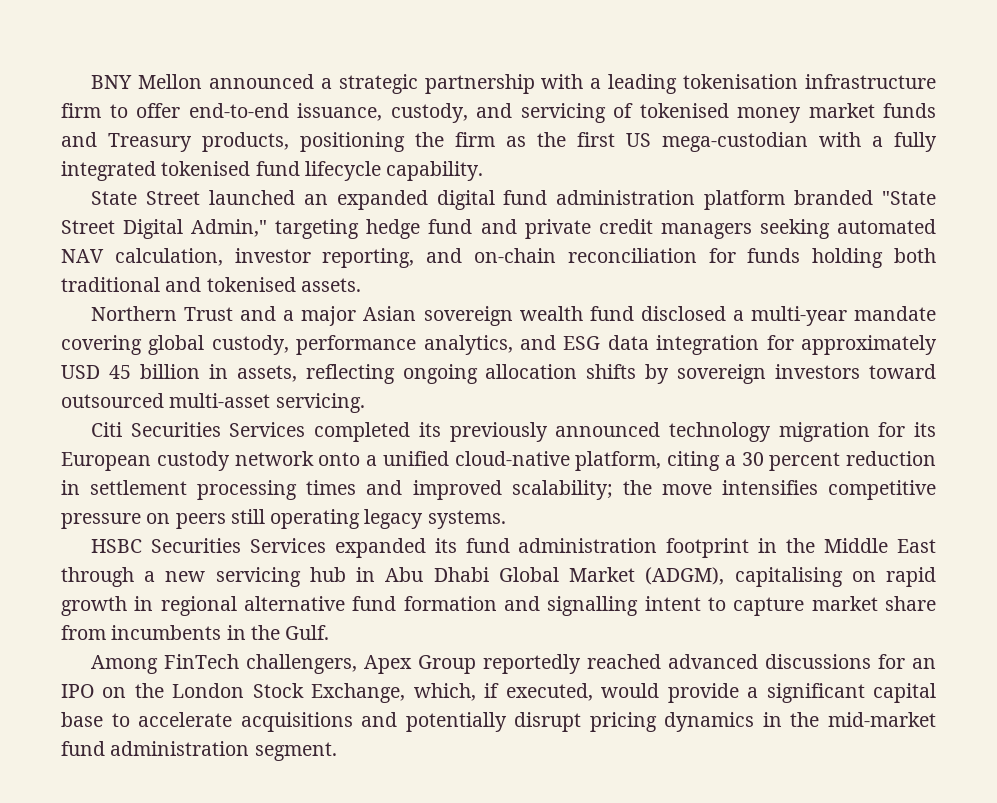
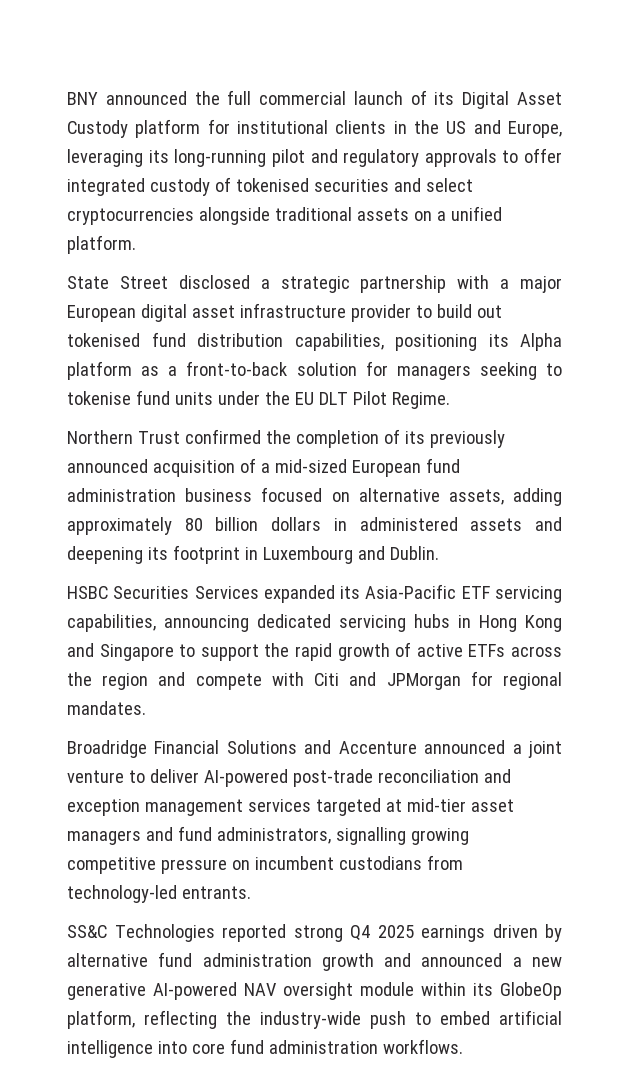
- BNY Mellon announced a strategic partnership with a leading tokenisation infrastructure firm to offer end-to-end issuance, custody, and servicing of tokenised money market funds and Treasury products, positioning the firm as the first US mega-custodian with a fully integrated tokenised fund lifecycle capability.
- State Street launched an expanded digital fund administration platform branded "State Street Digital Admin," targeting hedge fund and private credit managers seeking automated NAV calculation, investor reporting, and on-chain reconciliation for funds holding both traditional and tokenised assets.
- Northern Trust and a major Asian sovereign wealth fund disclosed a multi-year mandate covering global custody, performance analytics, and ESG data integration for approximately USD 45 billion in assets, reflecting ongoing allocation shifts by sovereign investors toward outsourced multi-asset servicing.
- Citi Securities Services completed its previously announced technology migration for its European custody network onto a unified cloud-native platform, citing a 30 percent reduction in settlement processing times and improved scalability; the move intensifies competitive pressure on peers still operating legacy systems.
+ BNY announced the full commercial launch of its Digital Asset Custody platform for institutional clients in the US and Europe, leveraging its long-running pilot and regulatory approvals to offer integrated custody of tokenised securities and select cryptocurrencies alongside traditional assets on a unified platform.
+ State Street disclosed a strategic partnership with a major European digital asset infrastructure provider to build out tokenised fund distribution capabilities, positioning its Alpha platform as a front-to-back solution for managers seeking to tokenise fund units under the EU DLT Pilot Regime.
+ Northern Trust confirmed the completion of its previously announced acquisition of a mid-sized European fund administration business focused on alternative assets, adding approximately 80 billion dollars in administered assets and deepening its footprint in Luxembourg and Dublin.
- HSBC Securities Services expanded its fund administration footprint in the Middle East through a new servicing hub in Abu Dhabi Global Market (ADGM), capitalising on rapid growth in regional alternative fund formation and signalling intent to capture market share from incumbents in the Gulf.
- Among FinTech challengers, Apex Group reportedly reached advanced discussions for an IPO on the London Stock Exchange, which, if executed, would provide a significant capital base to accelerate acquisitions and potentially disrupt pricing dynamics in the mid-market fund administration segment.
+ HSBC Securities Services expanded its Asia-Pacific ETF servicing capabilities, announcing dedicated servicing hubs in Hong Kong and Singapore to support the rapid growth of active ETFs across the region and compete with Citi and JPMorgan for regional mandates.
+ Broadridge Financial Solutions and Accenture announced a joint venture to deliver AI-powered post-trade reconciliation and exception management services targeted at mid-tier asset managers and fund administrators, signalling growing competitive pressure on incumbent custodians from technology-led entrants.
+ SS&C Technologies reported strong Q4 2025 earnings driven by alternative fund administration growth and announced a new generative AI-powered NAV oversight module within its GlobeOp platform, reflecting the industry-wide push to embed artificial intelligence into core fund administration workflows.

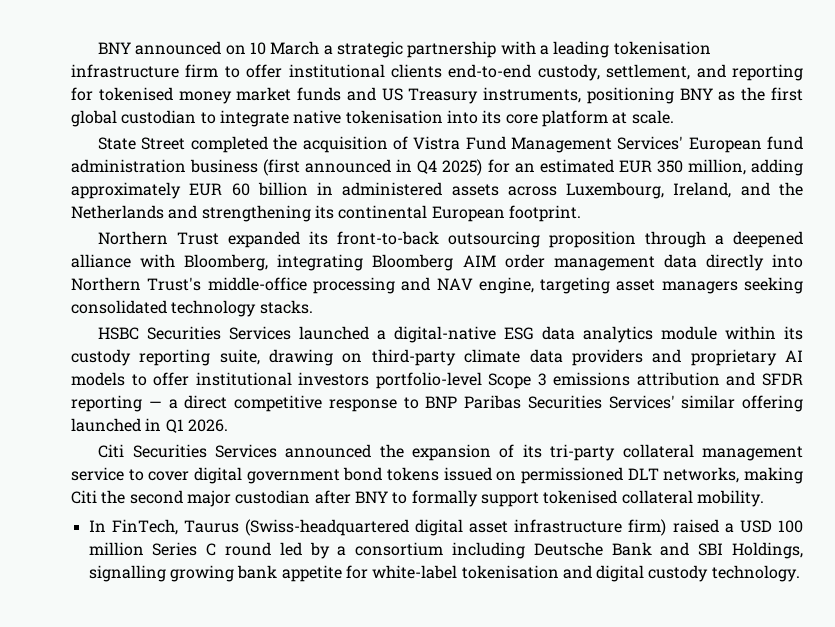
- BNY announced the full commercial launch of its Digital Asset Custody platform for institutional clients in the US and Europe, leveraging its long-running pilot and regulatory approvals to offer integrated custody of tokenised securities and select cryptocurrencies alongside traditional assets on a unified platform.
- State Street disclosed a strategic partnership with a major European digital asset infrastructure provider to build out tokenised fund distribution capabilities, positioning its Alpha platform as a front-to-back solution for managers seeking to tokenise fund units under the EU DLT Pilot Regime.
- Northern Trust confirmed the completion of its previously announced acquisition of a mid-sized European fund administration business focused on alternative assets, adding approximately 80 billion dollars in administered assets and deepening its footprint in Luxembourg and Dublin.
- HSBC Securities Services expanded its Asia-Pacific ETF servicing capabilities, announcing dedicated servicing hubs in Hong Kong and Singapore to support the rapid growth of active ETFs across the region and compete with Citi and JPMorgan for regional mandates.
- Broadridge Financial Solutions and Accenture announced a joint venture to deliver AI-powered post-trade reconciliation and exception management services targeted at mid-tier asset managers and fund administrators, signalling growing competitive pressure on incumbent custodians from technology-led entrants.
- SS&C Technologies reported strong Q4 2025 earnings driven by alternative fund administration growth and announced a new generative AI-powered NAV oversight module within its GlobeOp platform, reflecting the industry-wide push to embed artificial intelligence into core fund administration workflows.
+ BNY announced on 10 March a strategic partnership with a leading tokenisation infrastructure firm to offer institutional clients end-to-end custody, settlement, and reporting for tokenised money market funds and US Treasury instruments, positioning BNY as the first global custodian to integrate native tokenisation into its core platform at scale.
+ State Street completed the acquisition of Vistra Fund Management Services' European fund administration business (first announced in Q4 2025) for an estimated EUR 350 million, adding approximately EUR 60 billion in administered assets across Luxembourg, Ireland, and the Netherlands and strengthening its continental European footprint.
+ Northern Trust expanded its front-to-back outsourcing proposition through a deepened alliance with Bloomberg, integrating Bloomberg AIM order management data directly into Northern Trust's middle-office processing and NAV engine, targeting asset managers seeking consolidated technology stacks.
+ HSBC Securities Services launched a digital-native ESG data analytics module within its custody reporting suite, drawing on third-party climate data providers and proprietary AI models to offer institutional investors portfolio-level Scope 3 emissions attribution and SFDR reporting — a direct competitive response to BNP Paribas Securities Services' similar offering launched in Q1 2026.
+ Citi Securities Services announced the expansion of its tri-party collateral management service to cover digital government bond tokens issued on permissioned DLT networks, making Citi the second major custodian after BNY to formally support tokenised collateral mobility.
+ In FinTech, Taurus (Swiss-headquartered digital asset infrastructure firm) raised a USD 100 million Series C round led by a consortium including Deutsche Bank and SBI Holdings, signalling growing bank appetite for white-label tokenisation and digital custody technology.

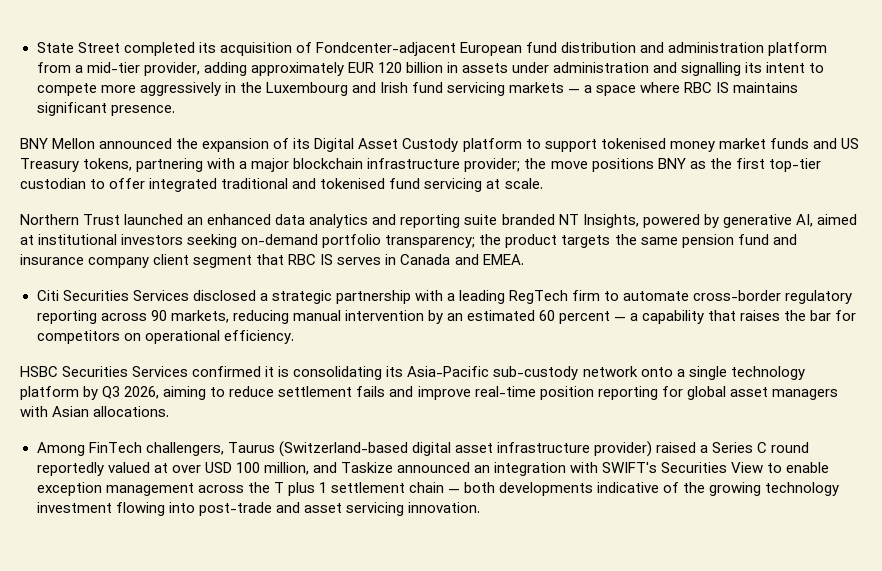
- BNY announced on 10 March a strategic partnership with a leading tokenisation infrastructure firm to offer institutional clients end-to-end custody, settlement, and reporting for tokenised money market funds and US Treasury instruments, positioning BNY as the first global custodian to integrate native tokenisation into its core platform at scale.
- State Street completed the acquisition of Vistra Fund Management Services' European fund administration business (first announced in Q4 2025) for an estimated EUR 350 million, adding approximately EUR 60 billion in administered assets across Luxembourg, Ireland, and the Netherlands and strengthening its continental European footprint.
- Northern Trust expanded its front-to-back outsourcing proposition through a deepened alliance with Bloomberg, integrating Bloomberg AIM order management data directly into Northern Trust's middle-office processing and NAV engine, targeting asset managers seeking consolidated technology stacks.
- HSBC Securities Services launched a digital-native ESG data analytics module within its custody reporting suite, drawing on third-party climate data providers and proprietary AI models to offer institutional investors portfolio-level Scope 3 emissions attribution and SFDR reporting — a direct competitive response to BNP Paribas Securities Services' similar offering launched in Q1 2026.
- Citi Securities Services announced the expansion of its tri-party collateral management service to cover digital government bond tokens issued on permissioned DLT networks, making Citi the second major custodian after BNY to formally support tokenised collateral mobility.
- In FinTech, Taurus (Swiss-headquartered digital asset infrastructure firm) raised a USD 100 million Series C round led by a consortium including Deutsche Bank and SBI Holdings, signalling growing bank appetite for white-label tokenisation and digital custody technology.
+ State Street completed its acquisition of Fondcenter-adjacent European fund distribution and administration platform from a mid-tier provider, adding approximately EUR 120 billion in assets under administration and signalling its intent to compete more aggressively in the Luxembourg and Irish fund servicing markets — a space where RBC IS maintains significant presence.
+ BNY Mellon announced the expansion of its Digital Asset Custody platform to support tokenised money market funds and US Treasury tokens, partnering with a major blockchain infrastructure provider; the move positions BNY as the first top-tier custodian to offer integrated traditional and tokenised fund servicing at scale.
+ Northern Trust launched an enhanced data analytics and reporting suite branded NT Insights, powered by generative AI, aimed at institutional investors seeking on-demand portfolio transparency; the product targets the same pension fund and insurance company client segment that RBC IS serves in Canada and EMEA.
+ Citi Securities Services disclosed a strategic partnership with a leading RegTech firm to automate cross-border regulatory reporting across 90 markets, reducing manual intervention by an estimated 60 percent — a capability that raises the bar for competitors on operational efficiency.
+ HSBC Securities Services confirmed it is consolidating its Asia-Pacific sub-custody network onto a single technology platform by Q3 2026, aiming to reduce settlement fails and improve real-time position reporting for global asset managers with Asian allocations.
+ Among FinTech challengers, Taurus (Switzerland-based digital asset infrastructure provider) raised a Series C round reportedly valued at over USD 100 million, and Taskize announced an integration with SWIFT's Securities View to enable exception management across the T plus 1 settlement chain — both developments indicative of the growing technology investment flowing into post-trade and asset servicing innovation.

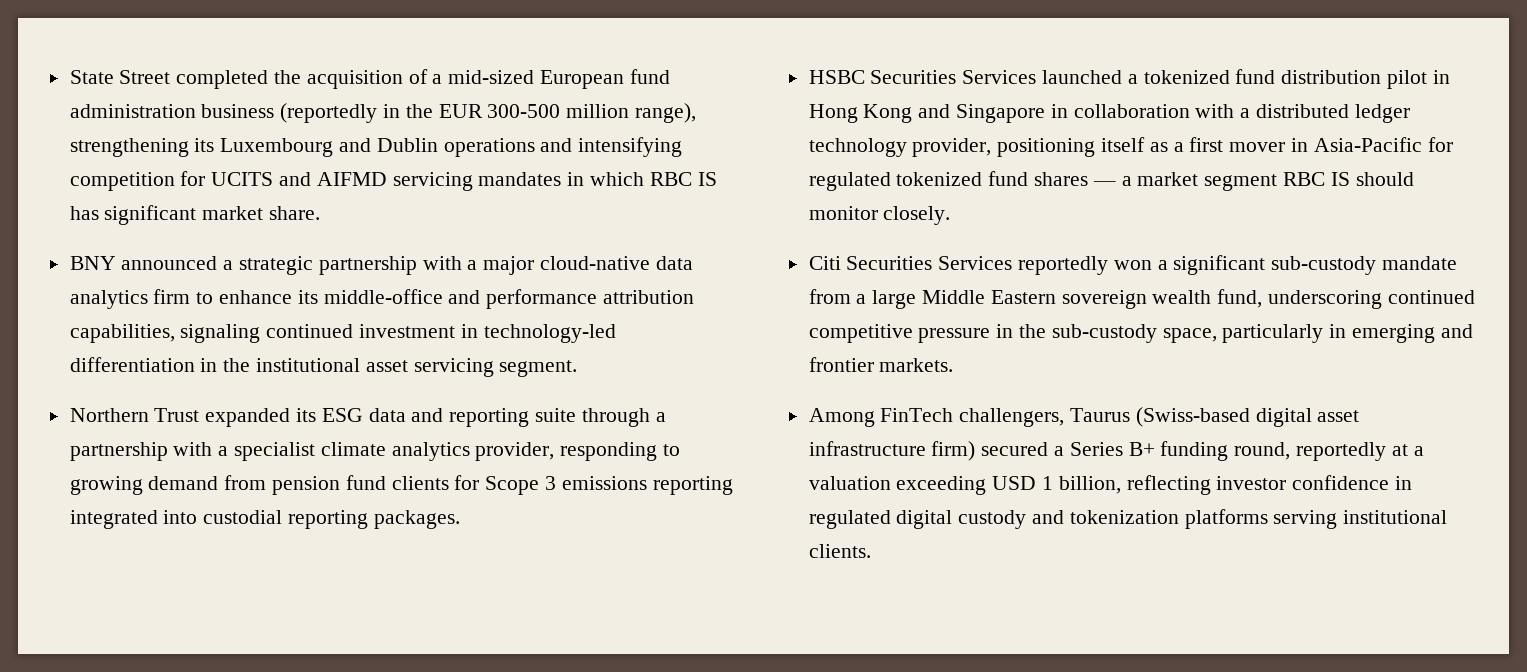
- State Street completed its acquisition of Fondcenter-adjacent European fund distribution and administration platform from a mid-tier provider, adding approximately EUR 120 billion in assets under administration and signalling its intent to compete more aggressively in the Luxembourg and Irish fund servicing markets — a space where RBC IS maintains significant presence.
- BNY Mellon announced the expansion of its Digital Asset Custody platform to support tokenised money market funds and US Treasury tokens, partnering with a major blockchain infrastructure provider; the move positions BNY as the first top-tier custodian to offer integrated traditional and tokenised fund servicing at scale.
- Northern Trust launched an enhanced data analytics and reporting suite branded NT Insights, powered by generative AI, aimed at institutional investors seeking on-demand portfolio transparency; the product targets the same pension fund and insurance company client segment that RBC IS serves in Canada and EMEA.
- Citi Securities Services disclosed a strategic partnership with a leading RegTech firm to automate cross-border regulatory reporting across 90 markets, reducing manual intervention by an estimated 60 percent — a capability that raises the bar for competitors on operational efficiency.
- HSBC Securities Services confirmed it is consolidating its Asia-Pacific sub-custody network onto a single technology platform by Q3 2026, aiming to reduce settlement fails and improve real-time position reporting for global asset managers with Asian allocations.
+ State Street completed the acquisition of a mid-sized European fund administration business (reportedly in the EUR 300-500 million range), strengthening its Luxembourg and Dublin operations and intensifying competition for UCITS and AIFMD servicing mandates in which RBC IS has significant market share.
+ BNY announced a strategic partnership with a major cloud-native data analytics firm to enhance its middle-office and performance attribution capabilities, signaling continued investment in technology-led differentiation in the institutional asset servicing segment.
+ Northern Trust expanded its ESG data and reporting suite through a partnership with a specialist climate analytics provider, responding to growing demand from pension fund clients for Scope 3 emissions reporting integrated into custodial reporting packages.
+ HSBC Securities Services launched a tokenized fund distribution pilot in Hong Kong and Singapore in collaboration with a distributed ledger technology provider, positioning itself as a first mover in Asia-Pacific for regulated tokenized fund shares — a market segment RBC IS should monitor closely.
+ Citi Securities Services reportedly won a significant sub-custody mandate from a large Middle Eastern sovereign wealth fund, underscoring continued competitive pressure in the sub-custody space, particularly in emerging and frontier markets.
- Among FinTech challengers, Taurus (Switzerland-based digital asset infrastructure provider) raised a Series C round reportedly valued at over USD 100 million, and Taskize announced an integration with SWIFT's Securities View to enable exception management across the T plus 1 settlement chain — both developments indicative of the growing technology investment flowing into post-trade and asset servicing innovation.
+ Among FinTech challengers, Taurus (Swiss-based digital asset infrastructure firm) secured a Series B+ funding round, reportedly at a valuation exceeding USD 1 billion, reflecting investor confidence in regulated digital custody and tokenization platforms serving institutional clients.

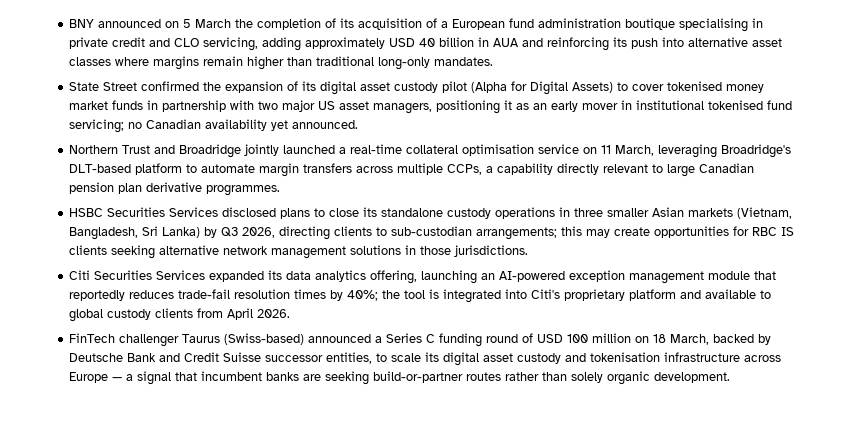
- State Street completed the acquisition of a mid-sized European fund administration business (reportedly in the EUR 300-500 million range), strengthening its Luxembourg and Dublin operations and intensifying competition for UCITS and AIFMD servicing mandates in which RBC IS has significant market share.
- BNY announced a strategic partnership with a major cloud-native data analytics firm to enhance its middle-office and performance attribution capabilities, signaling continued investment in technology-led differentiation in the institutional asset servicing segment.
- Northern Trust expanded its ESG data and reporting suite through a partnership with a specialist climate analytics provider, responding to growing demand from pension fund clients for Scope 3 emissions reporting integrated into custodial reporting packages.
- HSBC Securities Services launched a tokenized fund distribution pilot in Hong Kong and Singapore in collaboration with a distributed ledger technology provider, positioning itself as a first mover in Asia-Pacific for regulated tokenized fund shares — a market segment RBC IS should monitor closely.
- Citi Securities Services reportedly won a significant sub-custody mandate from a large Middle Eastern sovereign wealth fund, underscoring continued competitive pressure in the sub-custody space, particularly in emerging and frontier markets.
- Among FinTech challengers, Taurus (Swiss-based digital asset infrastructure firm) secured a Series B+ funding round, reportedly at a valuation exceeding USD 1 billion, reflecting investor confidence in regulated digital custody and tokenization platforms serving institutional clients.
+ BNY announced on 5 March the completion of its acquisition of a European fund administration boutique specialising in private credit and CLO servicing, adding approximately USD 40 billion in AUA and reinforcing its push into alternative asset classes where margins remain higher than traditional long-only mandates.
+ State Street confirmed the expansion of its digital asset custody pilot (Alpha for Digital Assets) to cover tokenised money market funds in partnership with two major US asset managers, positioning it as an early mover in institutional tokenised fund servicing; no Canadian availability yet announced.
+ Northern Trust and Broadridge jointly launched a real-time collateral optimisation service on 11 March, leveraging Broadridge's DLT-based platform to automate margin transfers across multiple CCPs, a capability directly relevant to large Canadian pension plan derivative programmes.
+ HSBC Securities Services disclosed plans to close its standalone custody operations in three smaller Asian markets (Vietnam, Bangladesh, Sri Lanka) by Q3 2026, directing clients to sub-custodian arrangements; this may create opportunities for RBC IS clients seeking alternative network management solutions in those jurisdictions.
+ Citi Securities Services expanded its data analytics offering, launching an AI-powered exception management module that reportedly reduces trade-fail resolution times by 40%; the tool is integrated into Citi's proprietary platform and available to global custody clients from April 2026.
+ FinTech challenger Taurus (Swiss-based) announced a Series C funding round of USD 100 million on 18 March, backed by Deutsche Bank and Credit Suisse successor entities, to scale its digital asset custody and tokenisation infrastructure across Europe — a signal that incumbent banks are seeking build-or-partner routes rather than solely organic development.

